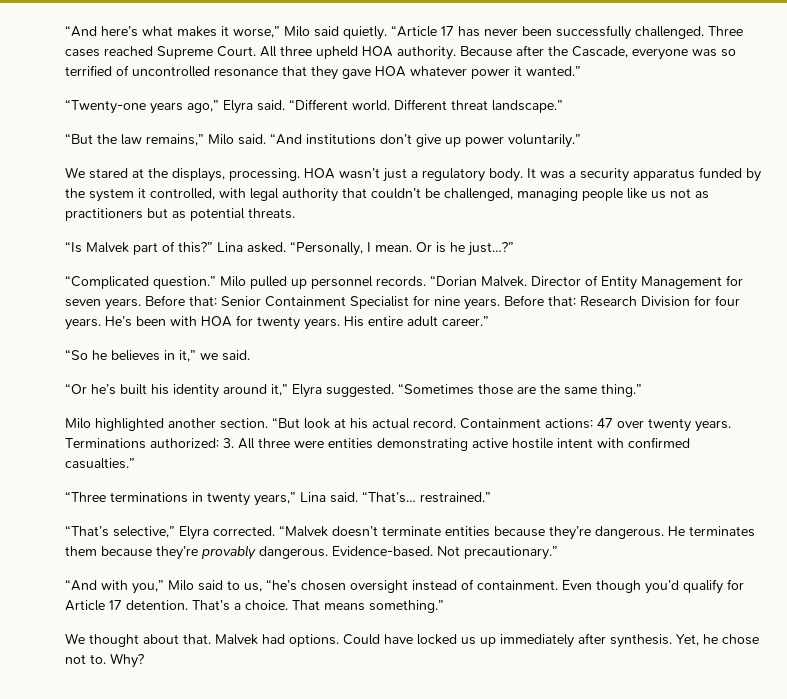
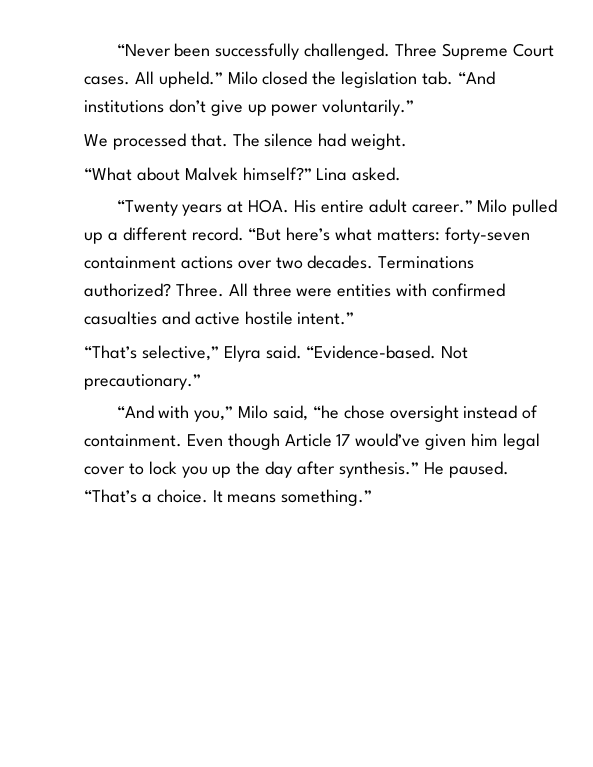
- “And here’s what makes it worse,” Milo said quietly. “Article 17 has never been successfully challenged. Three cases reached Supreme Court. All three upheld HOA authority. Because after the Cascade, everyone was so terrified of uncontrolled resonance that they gave HOA whatever power it wanted.”
- “Twenty-one years ago,” Elyra said. “Different world. Different threat landscape.”
- “But the law remains,” Milo said. “And institutions don’t give up power voluntarily.”
+ “Never been successfully challenged. Three Supreme Court cases. All upheld.” Milo closed the legislation tab. “And institutions don’t give up power voluntarily.”
- We stared at the displays, processing. HOA wasn’t just a regulatory body. It was a security apparatus funded by the system it controlled, with legal authority that couldn’t be challenged, managing people like us not as practitioners but as potential threats.
- “Is Malvek part of this?” Lina asked. “Personally, I mean. Or is he just…?”
- “Complicated question.” Milo pulled up personnel records. “Dorian Malvek. Director of Entity Management for seven years. Before that: Senior Containment Specialist for nine years. Before that: Research Division for four years. He’s been with HOA for twenty years. His entire adult career.”
- “So he believes in it,” we said.
- “Or he’s built his identity around it,” Elyra suggested. “Sometimes those are the same thing.”
- Milo highlighted another section. “But look at his actual record. Containment actions: 47 over twenty years. Terminations authorized: 3. All three were entities demonstrating active hostile intent with confirmed casualties.”
- “Three terminations in twenty years,” Lina said. “That’s… restrained.”
- “That’s selective,” Elyra corrected. “Malvek doesn’t terminate entities because they’re dangerous. He terminates them because they’re provably dangerous. Evidence-based.
+ We processed that. The silence had weight.
+ “What about Malvek himself?” Lina asked.
+ “Twenty years at HOA. His entire adult career.” Milo pulled up a different record. “But here’s what matters: forty-seven containment actions over two decades. Terminations authorized? Three. All three were entities with confirmed casualties and active hostile intent.”
+ “That’s selective,” Elyra said. “Evidence-based.
- “And with you,” Milo said to us, “he’s chosen oversight instead of containment.
+ “And with you,” Milo said, “he chose oversight instead of containment.
- Even though you’d qualify for Article 17 detention. That’s a choice.
+ Even though Article 17 would’ve given him legal cover to lock you up the day after synthesis.” He paused. “That’s a choice.
- That means something.”
+ It means something.”
- We thought about that. Malvek had options. Could have locked us up immediately after synthesis. Yet, he chose not to. Why?

